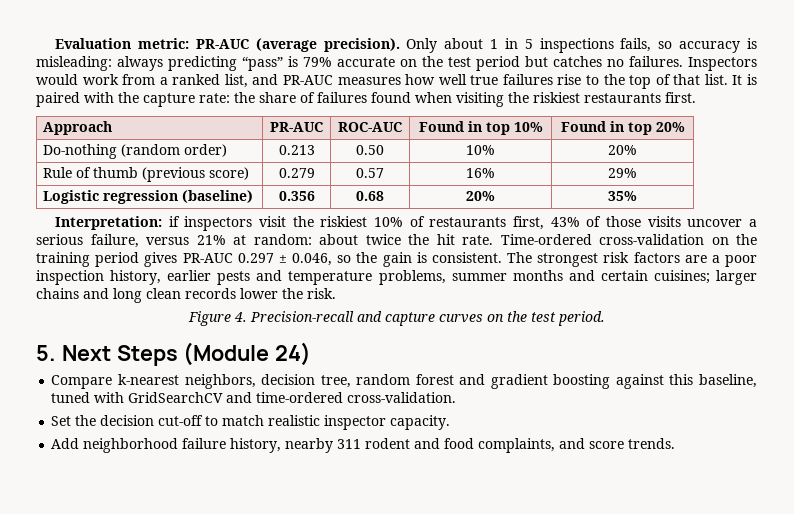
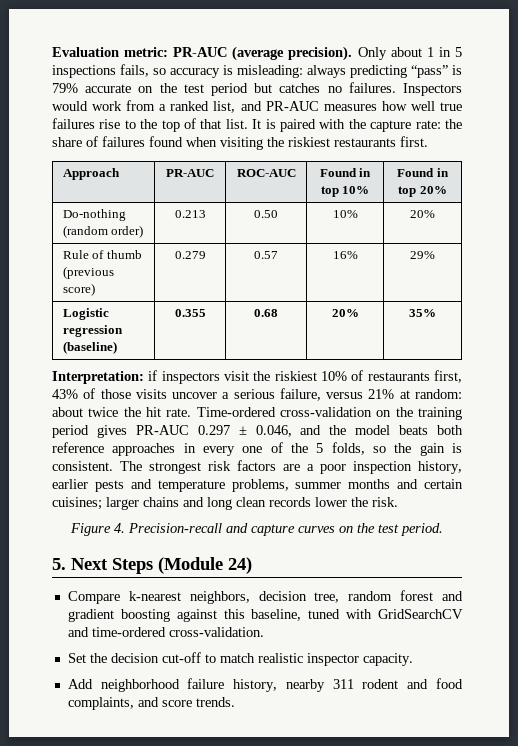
- Logistic regression (baseline) | 0.356 | 0.68 | 20% | 35%
+ Logistic regression (baseline) | 0.355 | 0.68 | 20% | 35%
- Time-ordered cross-validation on the training period gives PR-AUC 0.297 ± 0.046, so the gain is consistent.
+ Time-ordered cross-validation on the training period gives PR-AUC 0.297 ± 0.046, and the model beats both reference approaches in every one of the 5 folds, so the gain is consistent.

